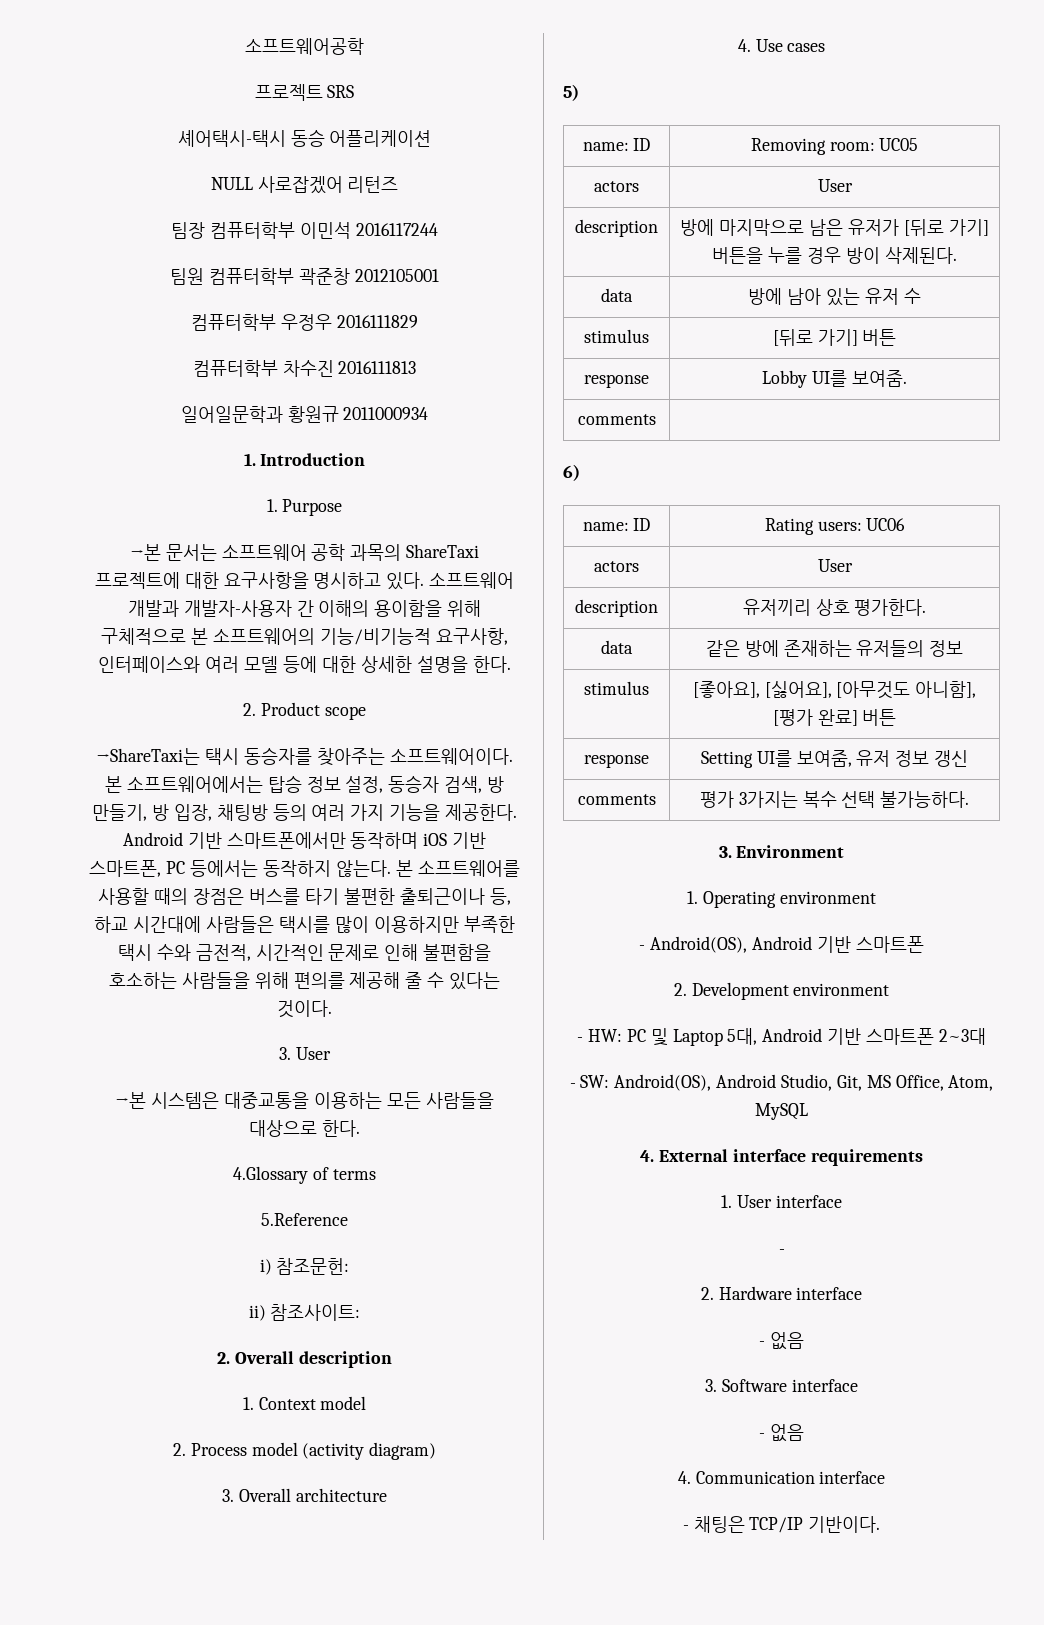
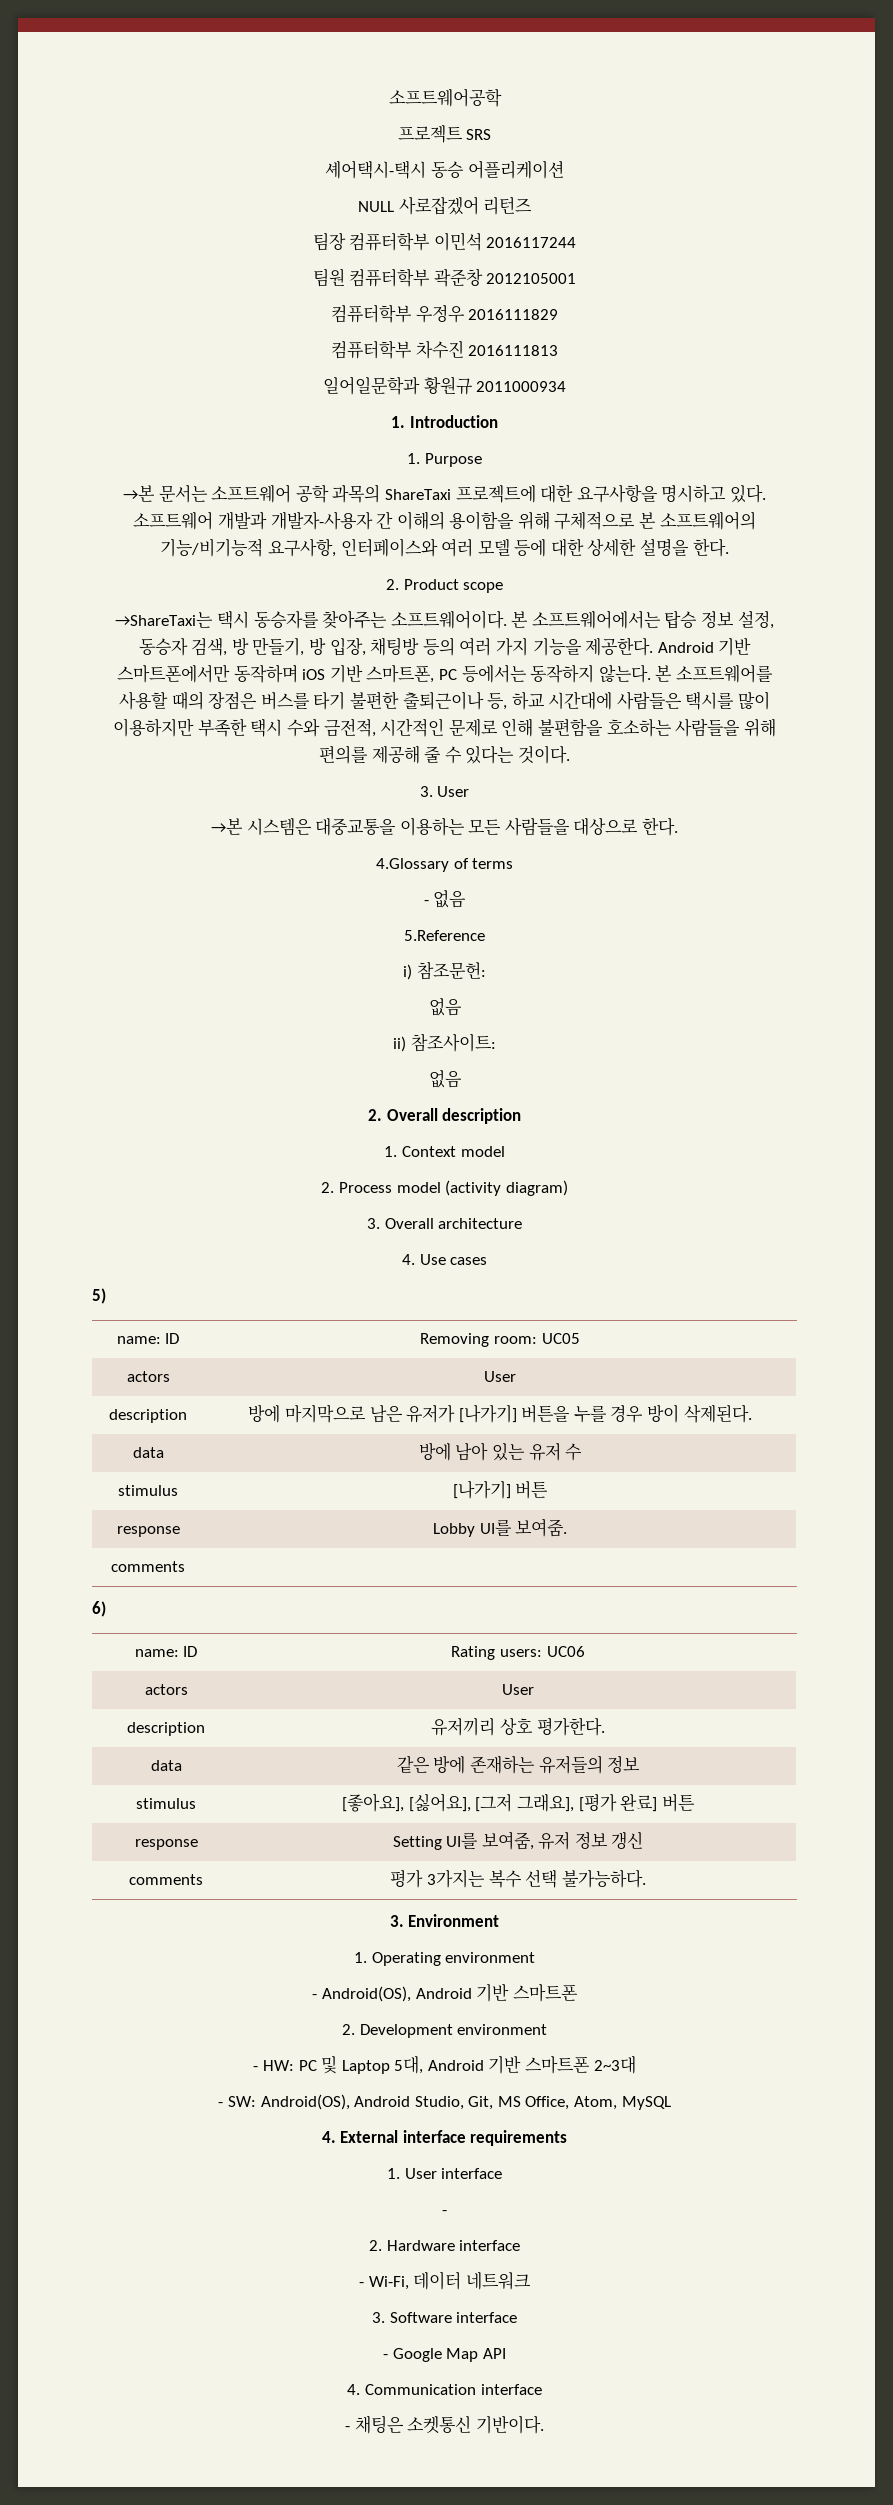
+ - 없음
  i) 참조문헌:
+ 없음
  ii) 참조사이트:
+ 없음
- description | 방에 마지막으로 남은 유저가 [뒤로 가기] 버튼을 누를 경우 방이 삭제된다.
+ description | 방에 마지막으로 남은 유저가 [나가기] 버튼을 누를 경우 방이 삭제된다.
- stimulus | [뒤로 가기] 버튼
+ stimulus | [나가기] 버튼
- stimulus | [좋아요], [싫어요], [아무것도 아니함], [평가 완료] 버튼
+ stimulus | [좋아요], [싫어요], [그저 그래요], [평가 완료] 버튼
  2. Hardware interface
- - 없음
+ - Wi-Fi, 데이터 네트워크
  3. Software interface
- - 없음
+ - Google Map API
- - 채팅은 TCP/IP 기반이다.
+ - 채팅은 소켓통신 기반이다.

